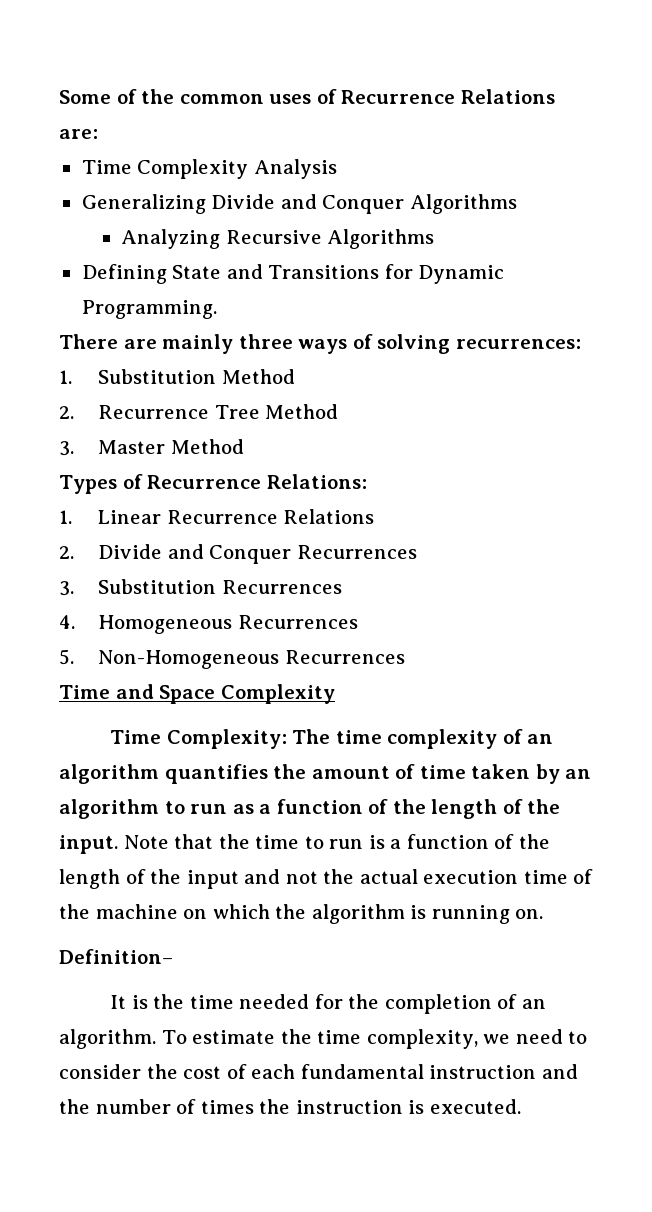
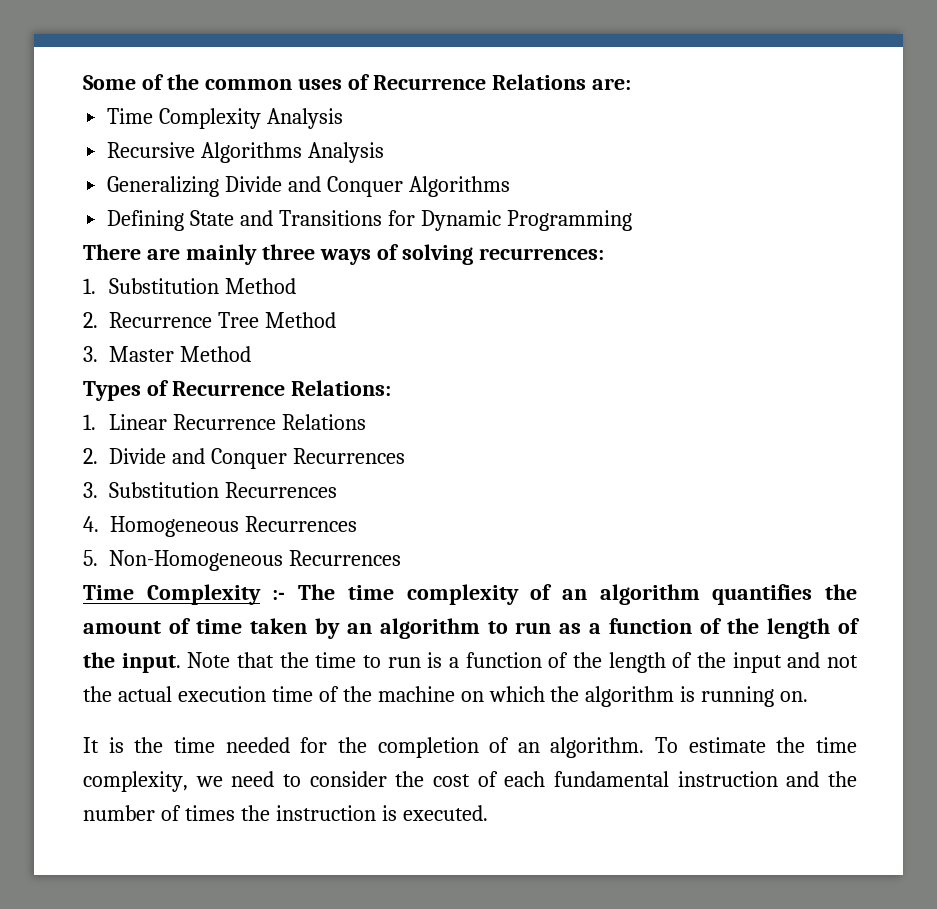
+ Recursive Algorithms Analysis
- Analyzing Recursive Algorithms
- Defining State and Transitions for Dynamic Programming.
+ Defining State and Transitions for Dynamic Programming
- Time and Space Complexity
- Time Complexity: The time complexity of an algorithm quantifies the amount of time taken by an algorithm to run as a function of the length of the input.
+ Time Complexity :- The time complexity of an algorithm quantifies the amount of time taken by an algorithm to run as a function of the length of the input.
- Definition–

